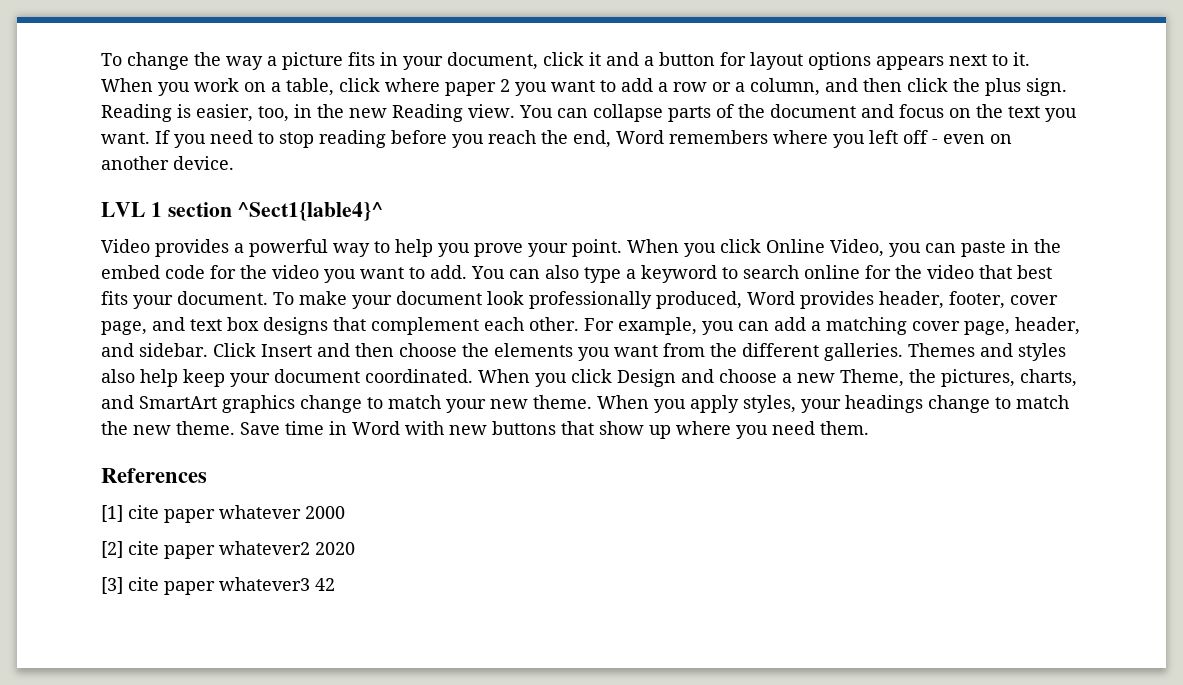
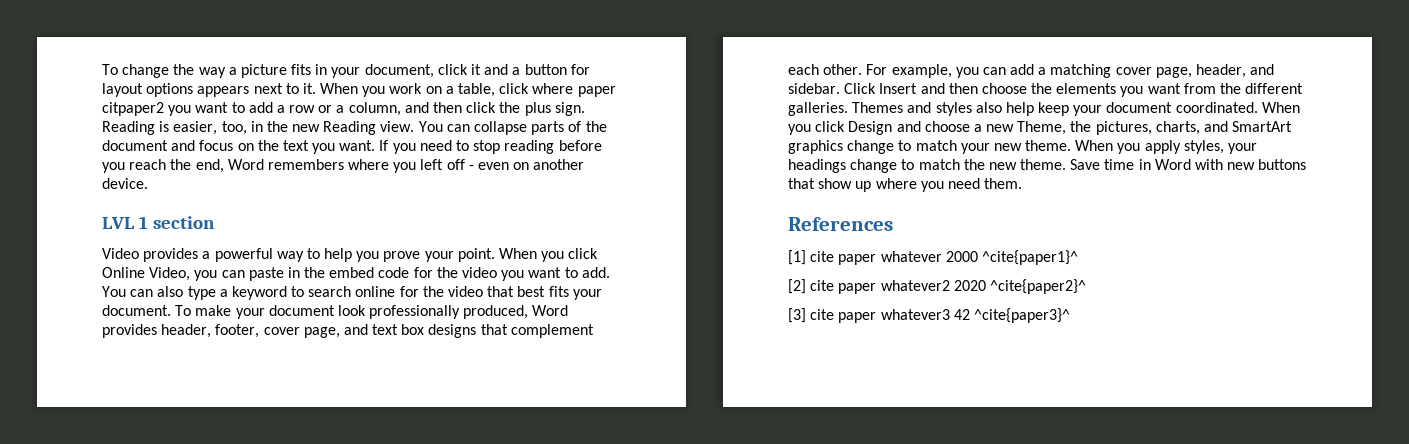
- When you work on a table, click where paper 2 you want to add a row or a column, and then click the plus sign.
+ When you work on a table, click where paper citpaper2 you want to add a row or a column, and then click the plus sign.
- LVL 1 section ^Sect1{lable4}^
+ LVL 1 section
- [1] cite paper whatever 2000
+ [1] cite paper whatever 2000 ^cite{paper1}^
- [2] cite paper whatever2 2020
+ [2] cite paper whatever2 2020 ^cite{paper2}^
- [3] cite paper whatever3 42
+ [3] cite paper whatever3 42 ^cite{paper3}^

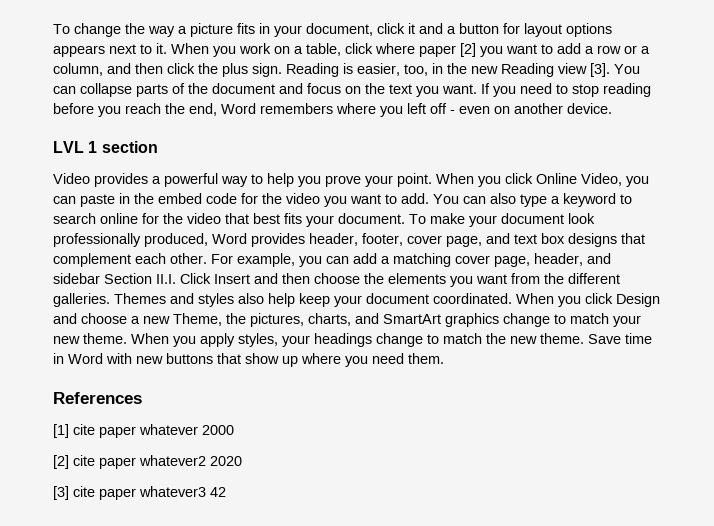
- When you work on a table, click where paper citpaper2 you want to add a row or a column, and then click the plus sign.
+ When you work on a table, click where paper [2] you want to add a row or a column, and then click the plus sign.
- Reading is easier, too, in the new Reading view.
+ Reading is easier, too, in the new Reading view [3].
- For example, you can add a matching cover page, header, and sidebar. Click Insert and then choose the elements you want from the different galleries.
+ For example, you can add a matching cover page, header, and sidebar Section II.I. Click Insert and then choose the elements you want from the different galleries.
- [1] cite paper whatever 2000 ^cite{paper1}^
+ [1] cite paper whatever 2000
- [2] cite paper whatever2 2020 ^cite{paper2}^
+ [2] cite paper whatever2 2020
- [3] cite paper whatever3 42 ^cite{paper3}^
+ [3] cite paper whatever3 42

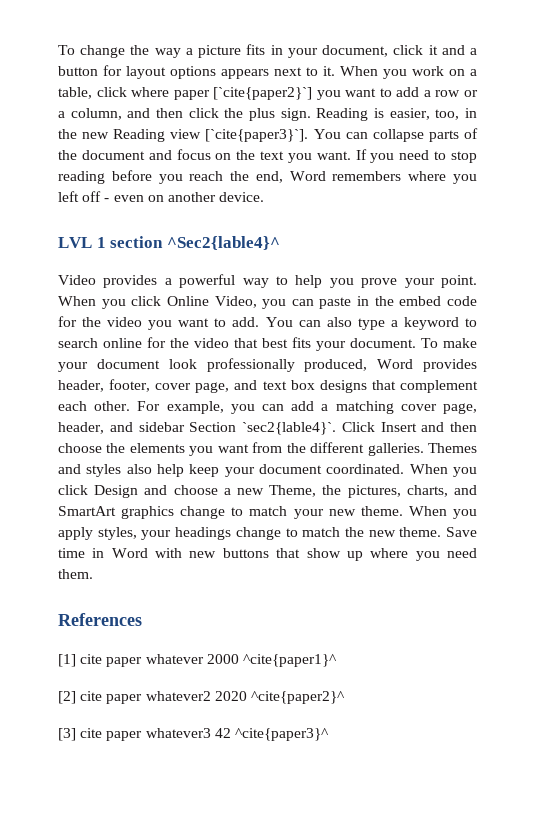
- When you work on a table, click where paper [2] you want to add a row or a column, and then click the plus sign.
+ When you work on a table, click where paper [`cite{paper2}`] you want to add a row or a column, and then click the plus sign.
- Reading is easier, too, in the new Reading view [3].
+ Reading is easier, too, in the new Reading view [`cite{paper3}`].
- LVL 1 section
+ LVL 1 section ^Sec2{lable4}^
- For example, you can add a matching cover page, header, and sidebar Section II.I. Click Insert and then choose the elements you want from the different galleries.
+ For example, you can add a matching cover page, header, and sidebar Section `sec2{lable4}`. Click Insert and then choose the elements you want from the different galleries.
- [1] cite paper whatever 2000
+ [1] cite paper whatever 2000 ^cite{paper1}^
- [2] cite paper whatever2 2020
+ [2] cite paper whatever2 2020 ^cite{paper2}^
- [3] cite paper whatever3 42
+ [3] cite paper whatever3 42 ^cite{paper3}^

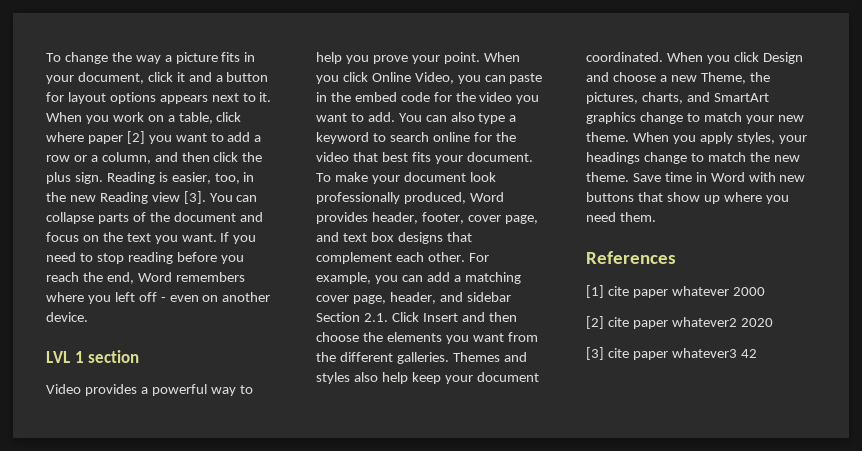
- When you work on a table, click where paper [`cite{paper2}`] you want to add a row or a column, and then click the plus sign.
+ When you work on a table, click where paper [2] you want to add a row or a column, and then click the plus sign.
- Reading is easier, too, in the new Reading view [`cite{paper3}`].
+ Reading is easier, too, in the new Reading view [3].
- LVL 1 section ^Sec2{lable4}^
+ LVL 1 section
- For example, you can add a matching cover page, header, and sidebar Section `sec2{lable4}`. Click Insert and then choose the elements you want from the different galleries.
+ For example, you can add a matching cover page, header, and sidebar Section 2.1. Click Insert and then choose the elements you want from the different galleries.
- [1] cite paper whatever 2000 ^cite{paper1}^
+ [1] cite paper whatever 2000
- [2] cite paper whatever2 2020 ^cite{paper2}^
+ [2] cite paper whatever2 2020
- [3] cite paper whatever3 42 ^cite{paper3}^
+ [3] cite paper whatever3 42

